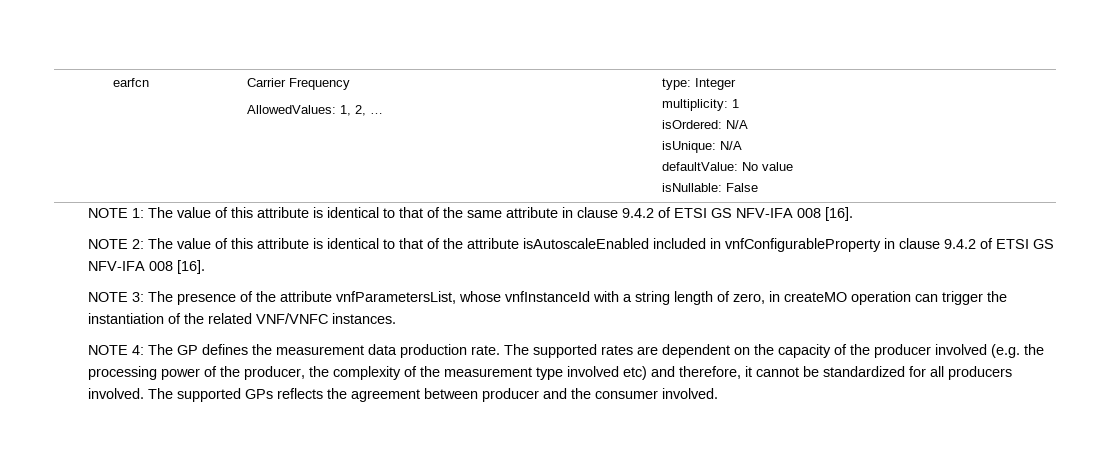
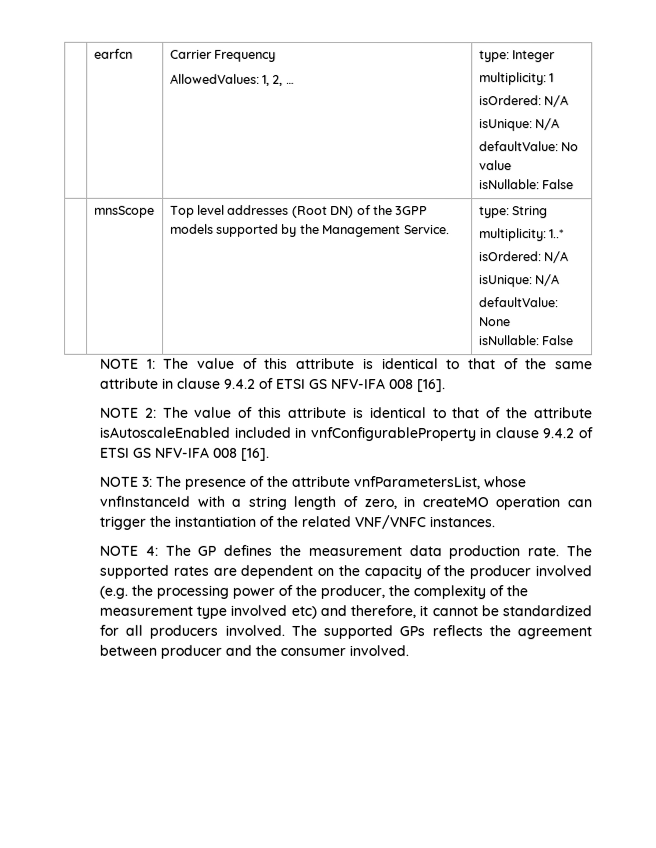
+ | mnsScope | Top level addresses (Root DN) of the 3GPP models supported by the Management Service. | type: String
+ multiplicity: 1..*
+ isOrdered: N/A
+ isUnique: N/A
+ defaultValue: None
+ isNullable: False

